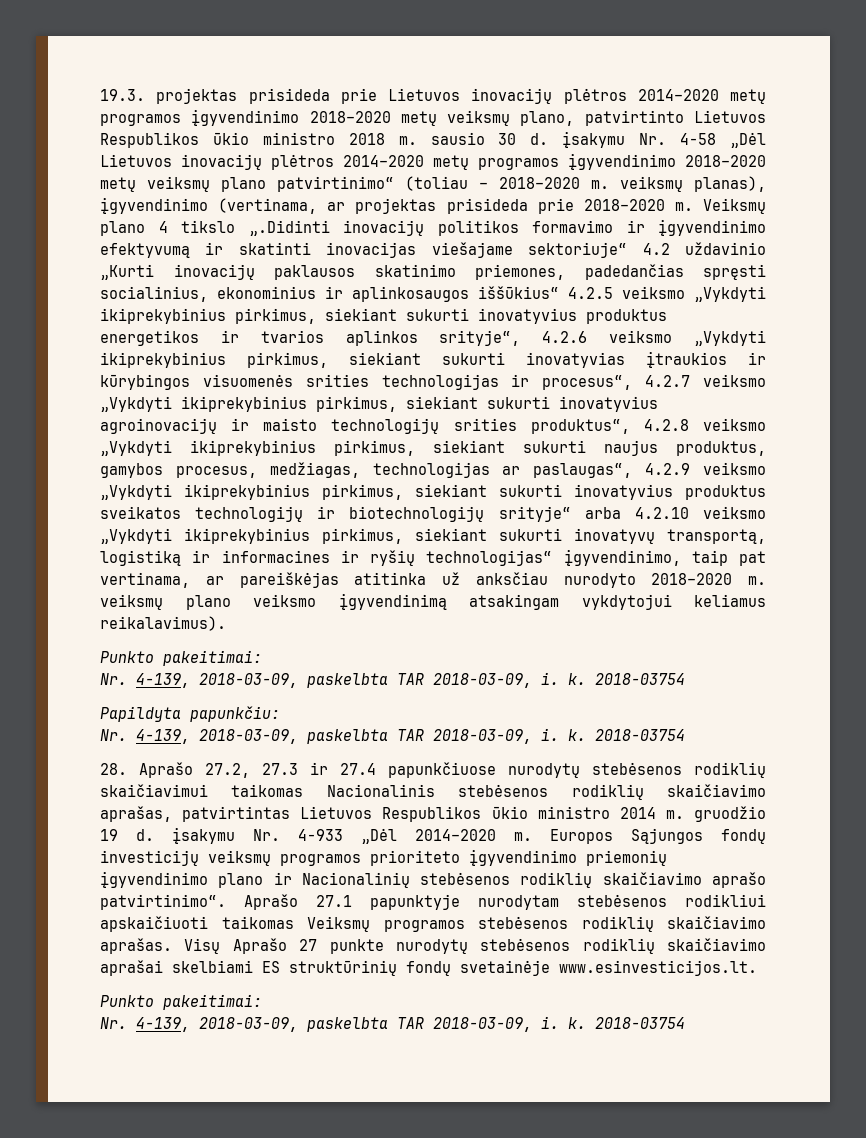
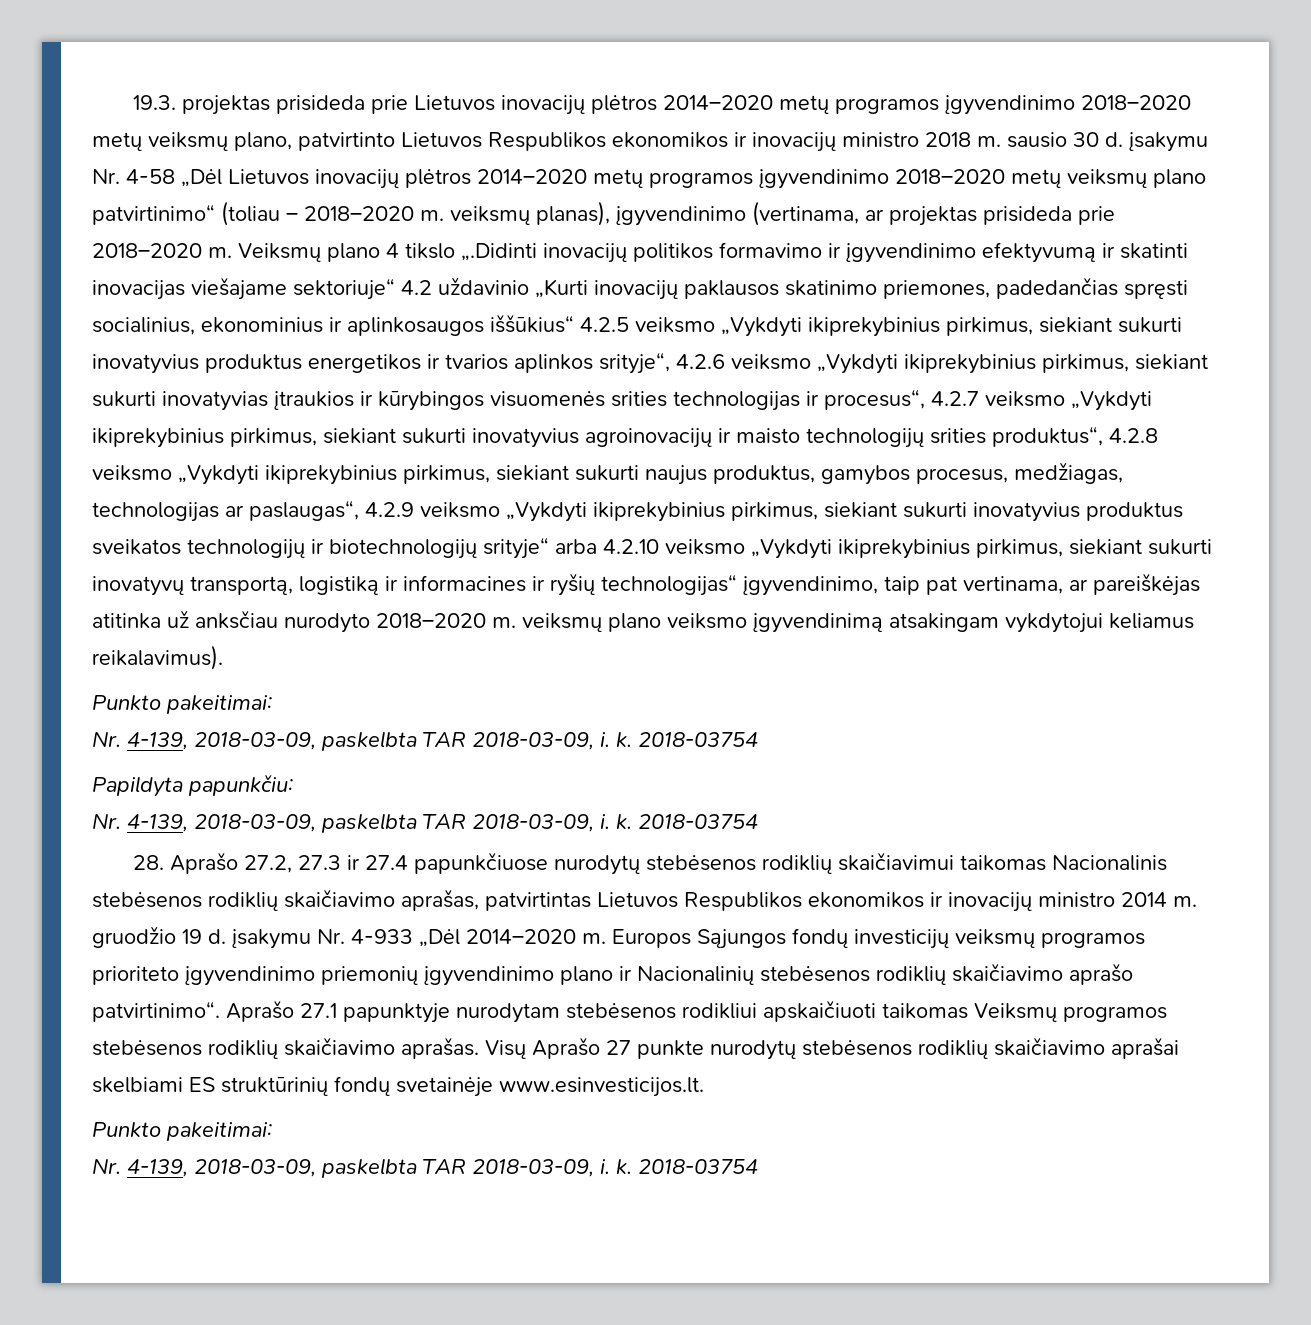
- 19.3. projektas prisideda prie Lietuvos inovacijų plėtros 2014–2020 metų programos įgyvendinimo 2018–2020 metų veiksmų plano, patvirtinto Lietuvos Respublikos ūkio ministro 2018 m. sausio 30 d. įsakymu Nr. 4-58 „Dėl Lietuvos inovacijų plėtros 2014–2020 metų programos įgyvendinimo 2018–2020 metų veiksmų plano patvirtinimo“ (toliau – 2018–2020 m. veiksmų planas), įgyvendinimo (vertinama, ar projektas prisideda prie 2018–2020 m.
+ 19.3. projektas prisideda prie Lietuvos inovacijų plėtros 2014–2020 metų programos įgyvendinimo 2018–2020 metų veiksmų plano, patvirtinto Lietuvos Respublikos ekonomikos ir inovacijų ministro 2018 m. sausio 30 d. įsakymu Nr. 4-58 „Dėl Lietuvos inovacijų plėtros 2014–2020 metų programos įgyvendinimo 2018–2020 metų veiksmų plano patvirtinimo“ (toliau – 2018–2020 m. veiksmų planas), įgyvendinimo (vertinama, ar projektas prisideda prie 2018–2020 m.
- 28. Aprašo 27.2, 27.3 ir 27.4 papunkčiuose nurodytų stebėsenos rodiklių skaičiavimui taikomas Nacionalinis stebėsenos rodiklių skaičiavimo aprašas, patvirtintas Lietuvos Respublikos ūkio ministro 2014 m. gruodžio 19 d. įsakymu Nr. 4-933 „Dėl 2014–2020 m.
+ 28. Aprašo 27.2, 27.3 ir 27.4 papunkčiuose nurodytų stebėsenos rodiklių skaičiavimui taikomas Nacionalinis stebėsenos rodiklių skaičiavimo aprašas, patvirtintas Lietuvos Respublikos ekonomikos ir inovacijų ministro 2014 m. gruodžio 19 d. įsakymu Nr. 4-933 „Dėl 2014–2020 m.

